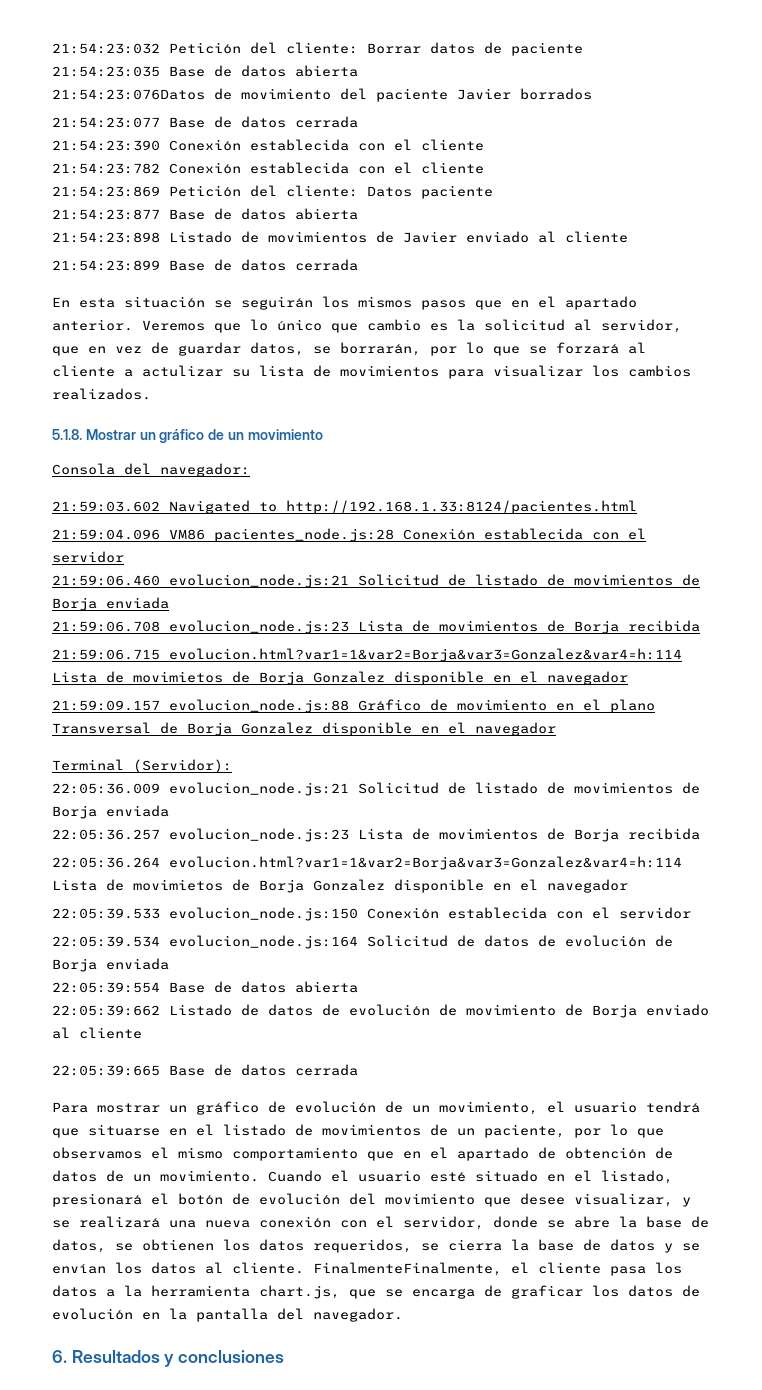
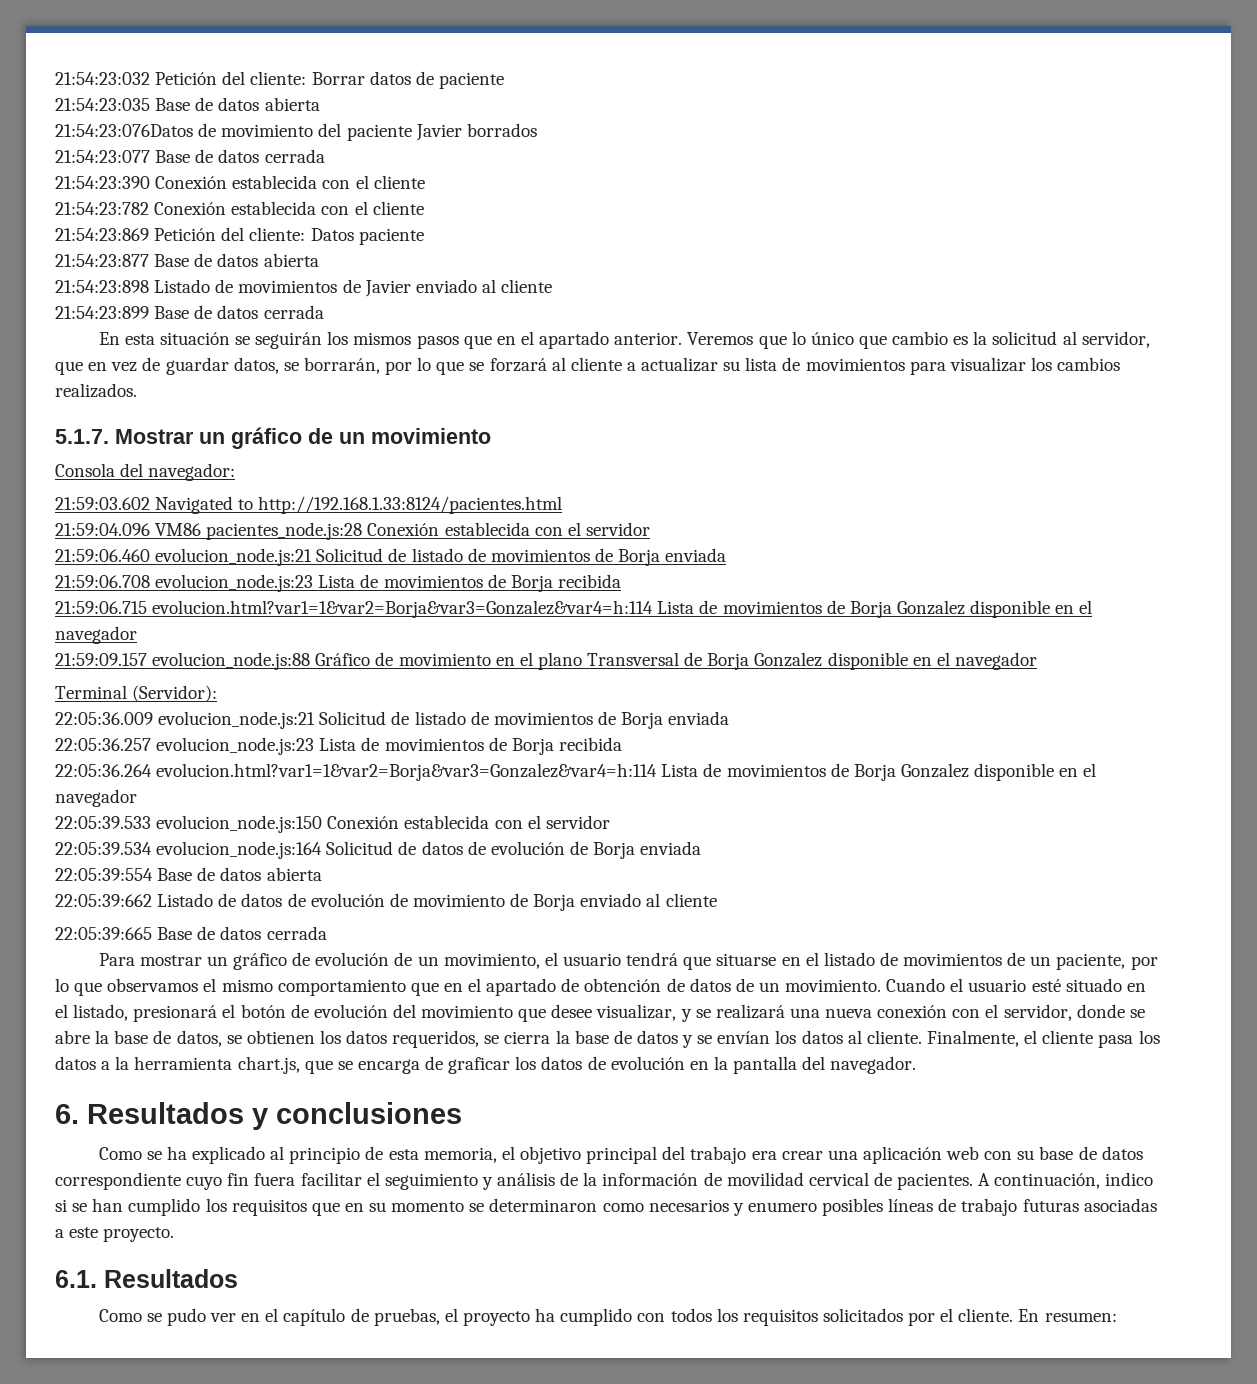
- Veremos que lo único que cambio es la solicitud al servidor, que en vez de guardar datos, se borrarán, por lo que se forzará al cliente a actulizar su lista de movimientos para visualizar los cambios realizados.
+ Veremos que lo único que cambio es la solicitud al servidor, que en vez de guardar datos, se borrarán, por lo que se forzará al cliente a actualizar su lista de movimientos para visualizar los cambios realizados.
- 5.1.8. Mostrar un gráfico de un movimiento
+ 5.1.7. Mostrar un gráfico de un movimiento
- 21:59:06.715 evolucion.html?var1=1&var2=Borja&var3=Gonzalez&var4=h:114 Lista de movimietos de Borja Gonzalez disponible en el navegador
+ 21:59:06.715 evolucion.html?var1=1&var2=Borja&var3=Gonzalez&var4=h:114 Lista de movimientos de Borja Gonzalez disponible en el navegador
- 22:05:36.264 evolucion.html?var1=1&var2=Borja&var3=Gonzalez&var4=h:114 Lista de movimietos de Borja Gonzalez disponible en el navegador
+ 22:05:36.264 evolucion.html?var1=1&var2=Borja&var3=Gonzalez&var4=h:114 Lista de movimientos de Borja Gonzalez disponible en el navegador
- FinalmenteFinalmente, el cliente pasa los datos a la herramienta chart.js, que se encarga de graficar los datos de evolución en la pantalla del navegador.
+ Finalmente, el cliente pasa los datos a la herramienta chart.js, que se encarga de graficar los datos de evolución en la pantalla del navegador.
+ Como se ha explicado al principio de esta memoria, el objetivo principal del trabajo era crear una aplicación web con su base de datos correspondiente cuyo fin fuera facilitar el seguimiento y análisis de la información de movilidad cervical de pacientes. A continuación, indico si se han cumplido los requisitos que en su momento se determinaron como necesarios y enumero posibles líneas de trabajo futuras asociadas a este proyecto.
+ 6.1. Resultados
+ Como se pudo ver en el capítulo de pruebas, el proyecto ha cumplido con todos los requisitos solicitados por el cliente. En resumen:

